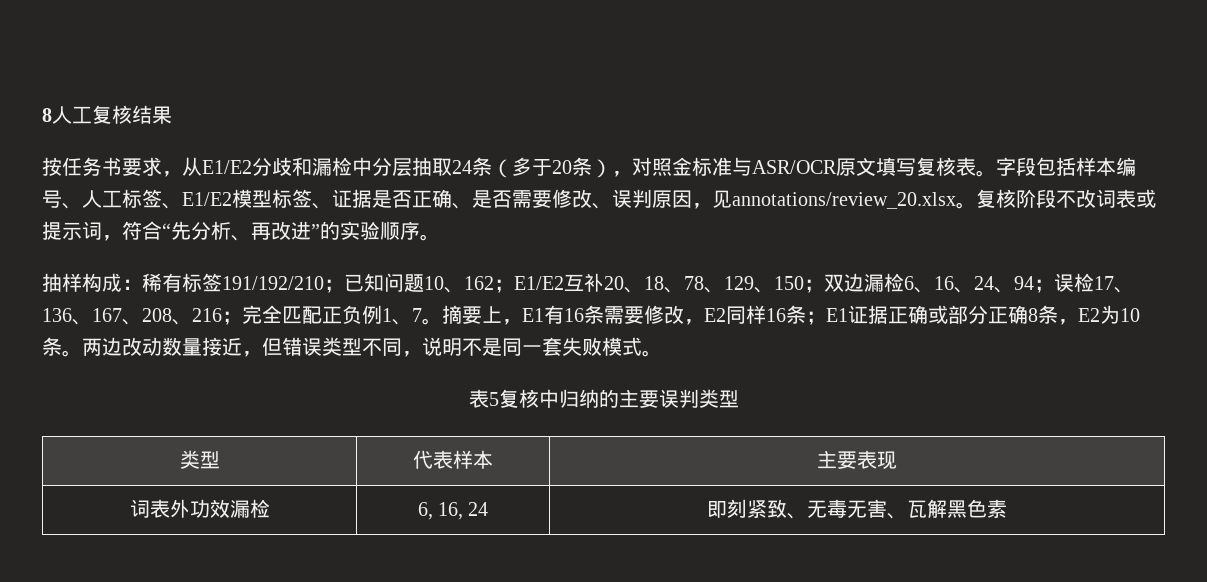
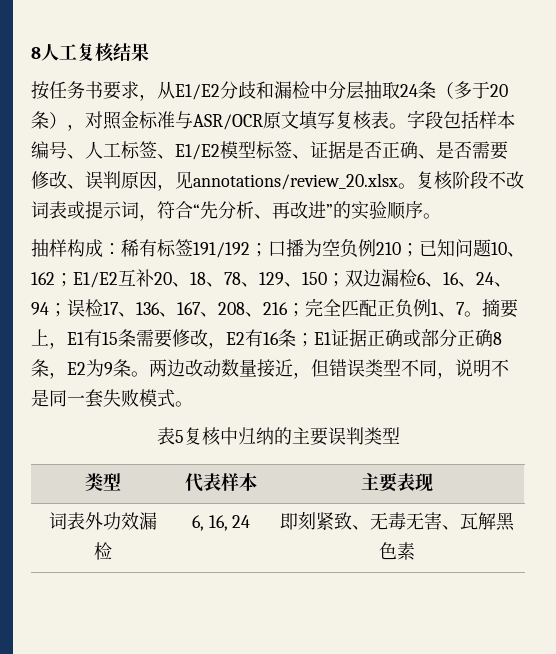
- 抽样构成：稀有标签191/192/210；已知问题10、162；E1/E2互补20、18、78、129、150；双边漏检6、16、24、94；误检17、136、167、208、216；完全匹配正负例1、7。
+ 抽样构成：稀有标签191/192；口播为空负例210；已知问题10、162；E1/E2互补20、18、78、129、150；双边漏检6、16、24、94；误检17、136、167、208、216；完全匹配正负例1、7。
- 摘要上，E1有16条需要修改，E2同样16条；E1证据正确或部分正确8条，E2为10条。
+ 摘要上，E1有15条需要修改，E2有16条；E1证据正确或部分正确8条，E2为9条。

